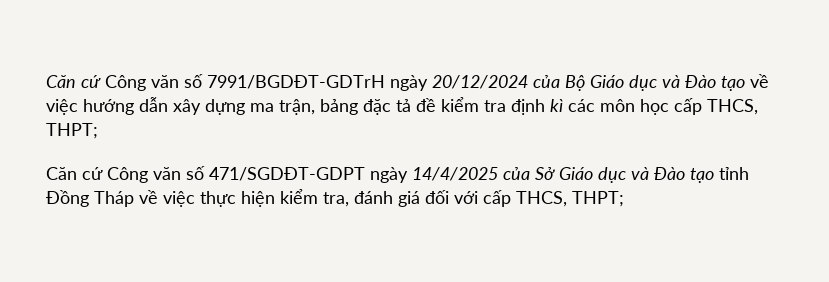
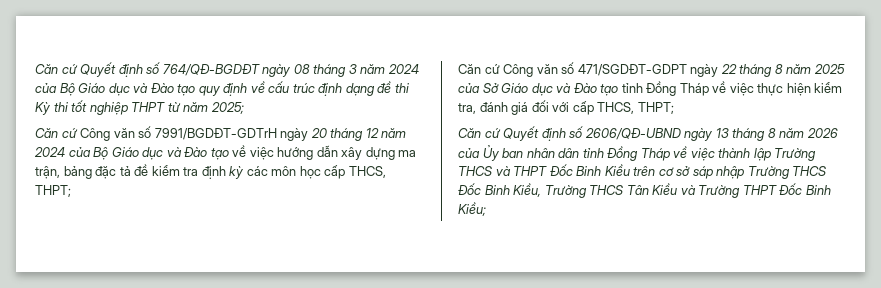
- Căn cứ Công văn số 7991/BGDĐT-GDTrH ngày 20/12/2024 của Bộ Giáo dục và Đào tạo về việc hướng dẫn xây dựng ma trận, bảng đặc tả đề kiểm tra định kì các môn học cấp THCS, THPT;
+ Căn cứ Quyết định số 764/QĐ-BGDĐT ngày 08 tháng 3 năm 2024 của Bộ Giáo dục và Đào tạo quy định về cấu trúc định dạng đề thi Kỳ thi tốt nghiệp THPT từ năm 2025;
+ Căn cứ Công văn số 7991/BGDĐT-GDTrH ngày 20 tháng 12 năm 2024 của Bộ Giáo dục và Đào tạo về việc hướng dẫn xây dựng ma trận, bảng đặc tả đề kiểm tra định kỳ các môn học cấp THCS, THPT;
- Căn cứ Công văn số 471/SGDĐT-GDPT ngày 14/4/2025 của Sở Giáo dục và Đào tạo tỉnh Đồng Tháp về việc thực hiện kiểm tra, đánh giá đối với cấp THCS, THPT;
+ Căn cứ Công văn số 471/SGDĐT-GDPT ngày 22 tháng 8 năm 2025 của Sở Giáo dục và Đào tạo tỉnh Đồng Tháp về việc thực hiện kiểm tra, đánh giá đối với cấp THCS, THPT;
+ Căn cứ Quyết định số 2606/QĐ-UBND ngày 13 tháng 8 năm 2026 của Ủy ban nhân dân tỉnh Đồng Tháp về việc thành lập Trường THCS và THPT Đốc Binh Kiều trên cơ sở sáp nhập Trường THCS Đốc Binh Kiều, Trường THCS Tân Kiều và Trường THPT Đốc Binh Kiều;

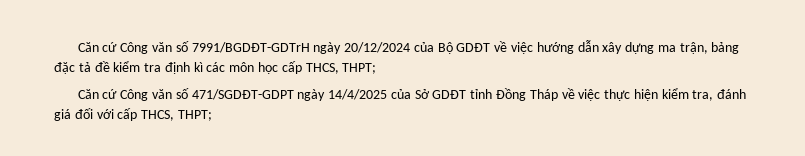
- Căn cứ Quyết định số 764/QĐ-BGDĐT ngày 08 tháng 3 năm 2024 của Bộ Giáo dục và Đào tạo quy định về cấu trúc định dạng đề thi Kỳ thi tốt nghiệp THPT từ năm 2025;
- Căn cứ Công văn số 7991/BGDĐT-GDTrH ngày 20 tháng 12 năm 2024 của Bộ Giáo dục và Đào tạo về việc hướng dẫn xây dựng ma trận, bảng đặc tả đề kiểm tra định kỳ các môn học cấp THCS, THPT;
+ Căn cứ Công văn số 7991/BGDĐT-GDTrH ngày 20/12/2024 của Bộ GDĐT về việc hướng dẫn xây dựng ma trận, bảng đặc tả đề kiểm tra định kì các môn học cấp THCS, THPT;
- Căn cứ Công văn số 471/SGDĐT-GDPT ngày 22 tháng 8 năm 2025 của Sở Giáo dục và Đào tạo tỉnh Đồng Tháp về việc thực hiện kiểm tra, đánh giá đối với cấp THCS, THPT;
+ Căn cứ Công văn số 471/SGDĐT-GDPT ngày 14/4/2025 của Sở GDĐT tỉnh Đồng Tháp về việc thực hiện kiểm tra, đánh giá đối với cấp THCS, THPT;
- Căn cứ Quyết định số 2606/QĐ-UBND ngày 13 tháng 8 năm 2026 của Ủy ban nhân dân tỉnh Đồng Tháp về việc thành lập Trường THCS và THPT Đốc Binh Kiều trên cơ sở sáp nhập Trường THCS Đốc Binh Kiều, Trường THCS Tân Kiều và Trường THPT Đốc Binh Kiều;

